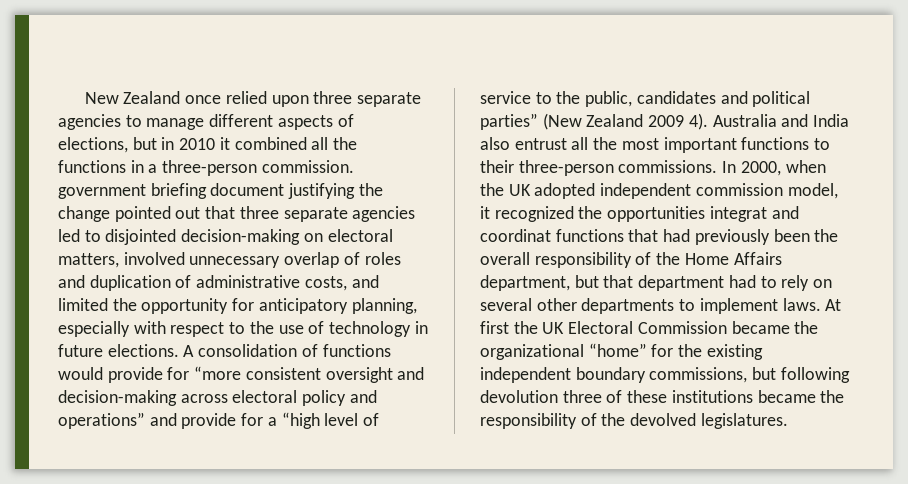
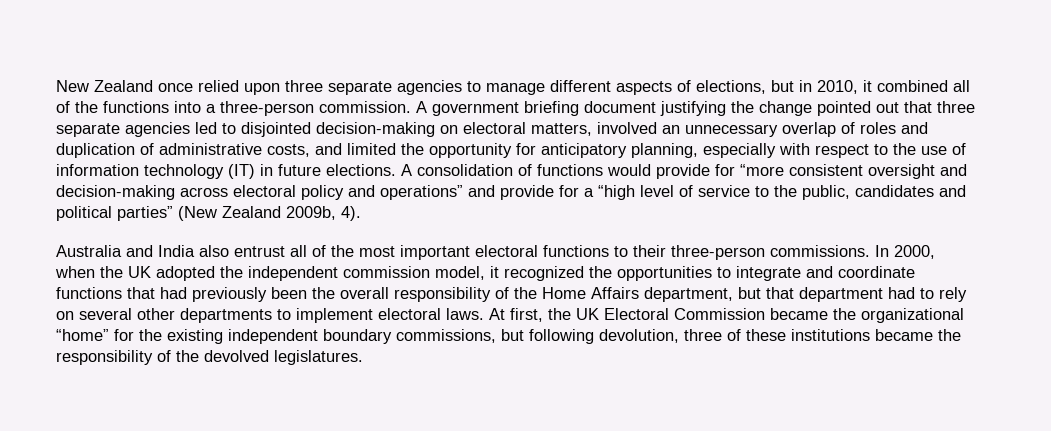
- New Zealand once relied upon three separate agencies to manage different aspects of elections, but in 2010 it combined all the functions in a three-person commission. government briefing document justifying the change pointed out that three separate agencies led to disjointed decision-making on electoral matters, involved unnecessary overlap of roles and duplication of administrative costs, and limited the opportunity for anticipatory planning, especially with respect to the use of technology in future elections.
+ New Zealand once relied upon three separate agencies to manage different aspects of elections, but in 2010, it combined all of the functions into a three-person commission. A government briefing document justifying the change pointed out that three separate agencies led to disjointed decision-making on electoral matters, involved an unnecessary overlap of roles and duplication of administrative costs, and limited the opportunity for anticipatory planning, especially with respect to the use of information technology (IT) in future elections.
- A consolidation of functions would provide for “more consistent oversight and decision-making across electoral policy and operations” and provide for a “high level of service to the public, candidates and political parties” (New Zealand 2009 4). Australia and India also entrust all the most important functions to their three-person commissions.
+ A consolidation of functions would provide for “more consistent oversight and decision-making across electoral policy and operations” and provide for a “high level of service to the public, candidates and political parties” (New Zealand 2009b, 4).
+ Australia and India also entrust all of the most important electoral functions to their three-person commissions.
- In 2000, when the UK adopted independent commission model, it recognized the opportunities integrat and coordinat functions that had previously been the overall responsibility of the Home Affairs department, but that department had to rely on several other departments to implement laws.
+ In 2000, when the UK adopted the independent commission model, it recognized the opportunities to integrate and coordinate functions that had previously been the overall responsibility of the Home Affairs department, but that department had to rely on several other departments to implement electoral laws.
- At first the UK Electoral Commission became the organizational “home” for the existing independent boundary commissions, but following devolution three of these institutions became the responsibility of the devolved legislatures.
+ At first, the UK Electoral Commission became the organizational “home” for the existing independent boundary commissions, but following devolution, three of these institutions became the responsibility of the devolved legislatures.

